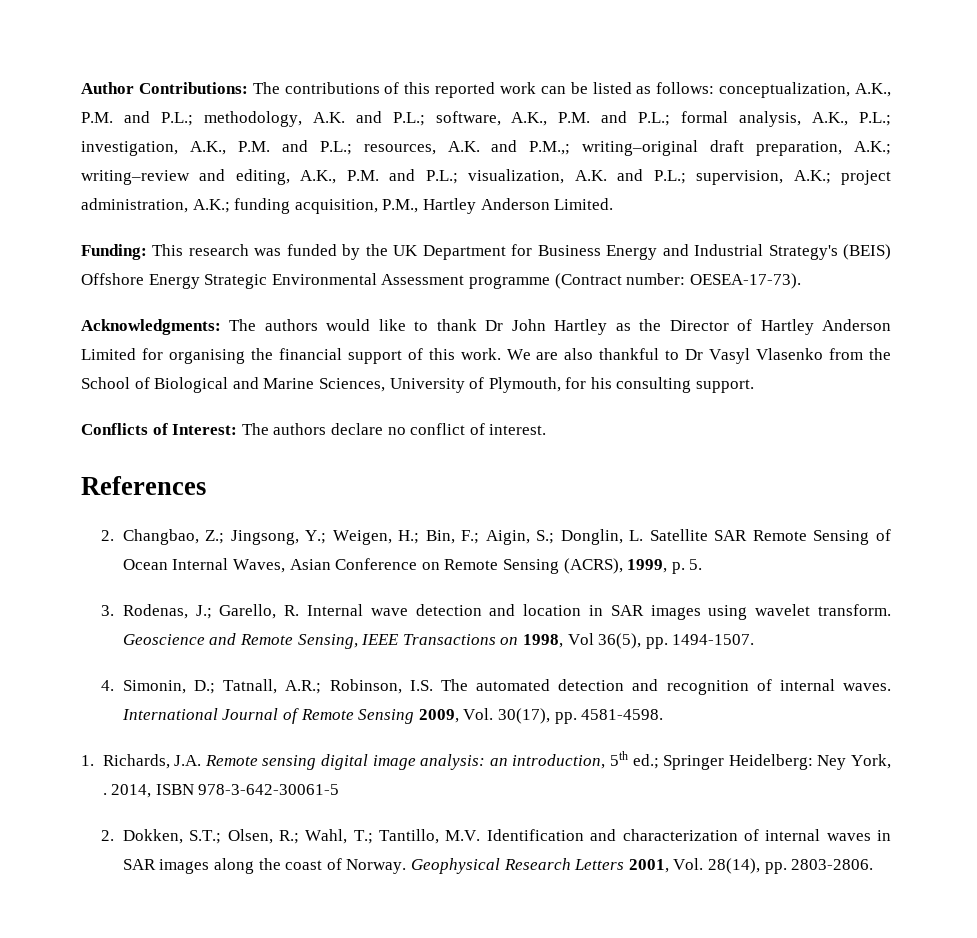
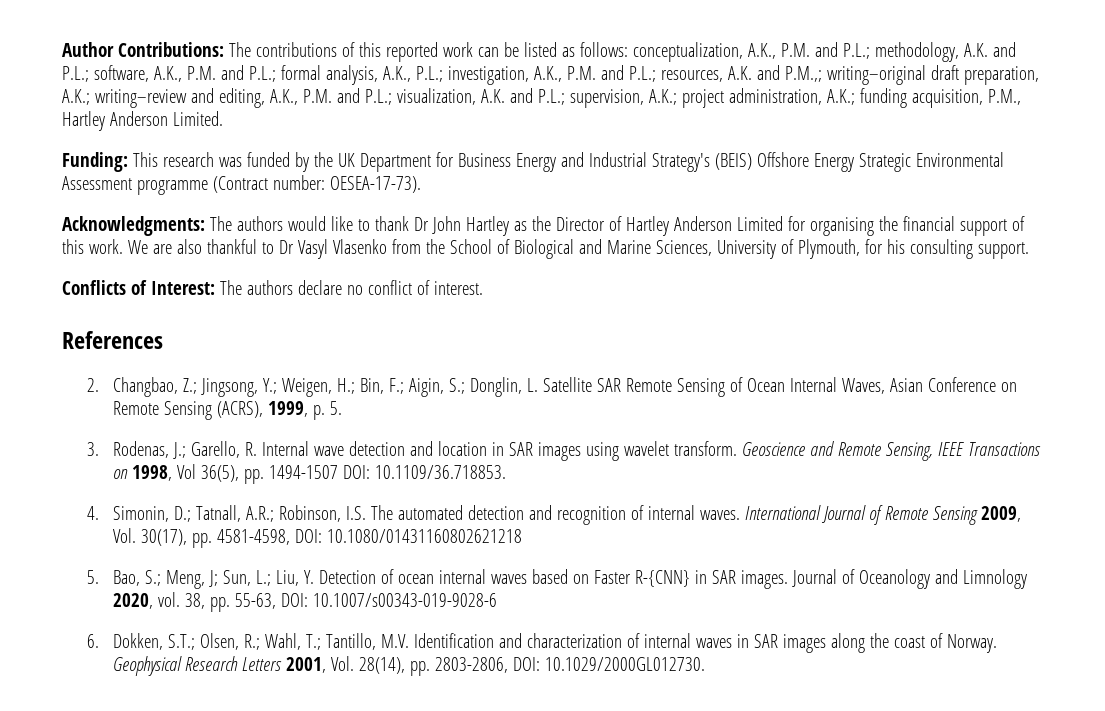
- Geoscience and Remote Sensing, IEEE Transactions on 1998, Vol 36(5), pp. 1494-1507.
+ Geoscience and Remote Sensing, IEEE Transactions on 1998, Vol 36(5), pp. 1494-1507 DOI: 10.1109/36.718853.
- International Journal of Remote Sensing 2009, Vol. 30(17), pp. 4581-4598.
- 1. Richards, J.A. Remote sensing digital image analysis: an introduction, 5th ed.; Springer Heidelberg: Ney York, . 2014, ISBN 978-3-642-30061-5
- 2. Dokken, S.T.; Olsen, R.; Wahl, T.; Tantillo, M.V. Identification and characterization of internal waves in SAR images along the coast of Norway.
+ International Journal of Remote Sensing 2009, Vol. 30(17), pp. 4581-4598, DOI: 10.1080/01431160802621218
+ 5. Bao, S.; Meng, J; Sun, L.; Liu, Y. Detection of ocean internal waves based on Faster R-{CNN} in SAR images. Journal of Oceanology and Limnology 2020, vol. 38, pp. 55-63, DOI: 10.1007/s00343-019-9028-6
+ 6. Dokken, S.T.; Olsen, R.; Wahl, T.; Tantillo, M.V. Identification and characterization of internal waves in SAR images along the coast of Norway.
- Geophysical Research Letters 2001, Vol. 28(14), pp. 2803-2806.
+ Geophysical Research Letters 2001, Vol. 28(14), pp. 2803-2806, DOI: 10.1029/2000GL012730.

